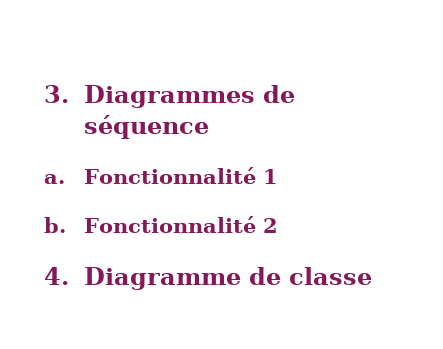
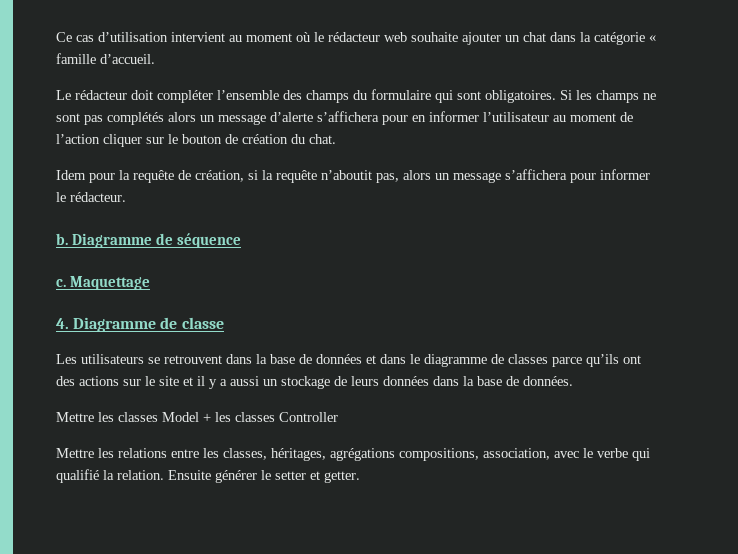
- 3. Diagrammes de séquence
- a. Fonctionnalité 1
- b. Fonctionnalité 2
+ Ce cas d’utilisation intervient au moment où le rédacteur web souhaite ajouter un chat dans la catégorie « famille d’accueil.
+ Le rédacteur doit compléter l’ensemble des champs du formulaire qui sont obligatoires. Si les champs ne sont pas complétés alors un message d’alerte s’affichera pour en informer l’utilisateur au moment de l’action cliquer sur le bouton de création du chat.
+ Idem pour la requête de création, si la requête n’aboutit pas, alors un message s’affichera pour informer le rédacteur.
+ b. Diagramme de séquence
+ c. Maquettage
  4. Diagramme de classe
+ Les utilisateurs se retrouvent dans la base de données et dans le diagramme de classes parce qu’ils ont des actions sur le site et il y a aussi un stockage de leurs données dans la base de données.
+ Mettre les classes Model + les classes Controller
+ Mettre les relations entre les classes, héritages, agrégations compositions, association, avec le verbe qui qualifié la relation. Ensuite générer le setter et getter.

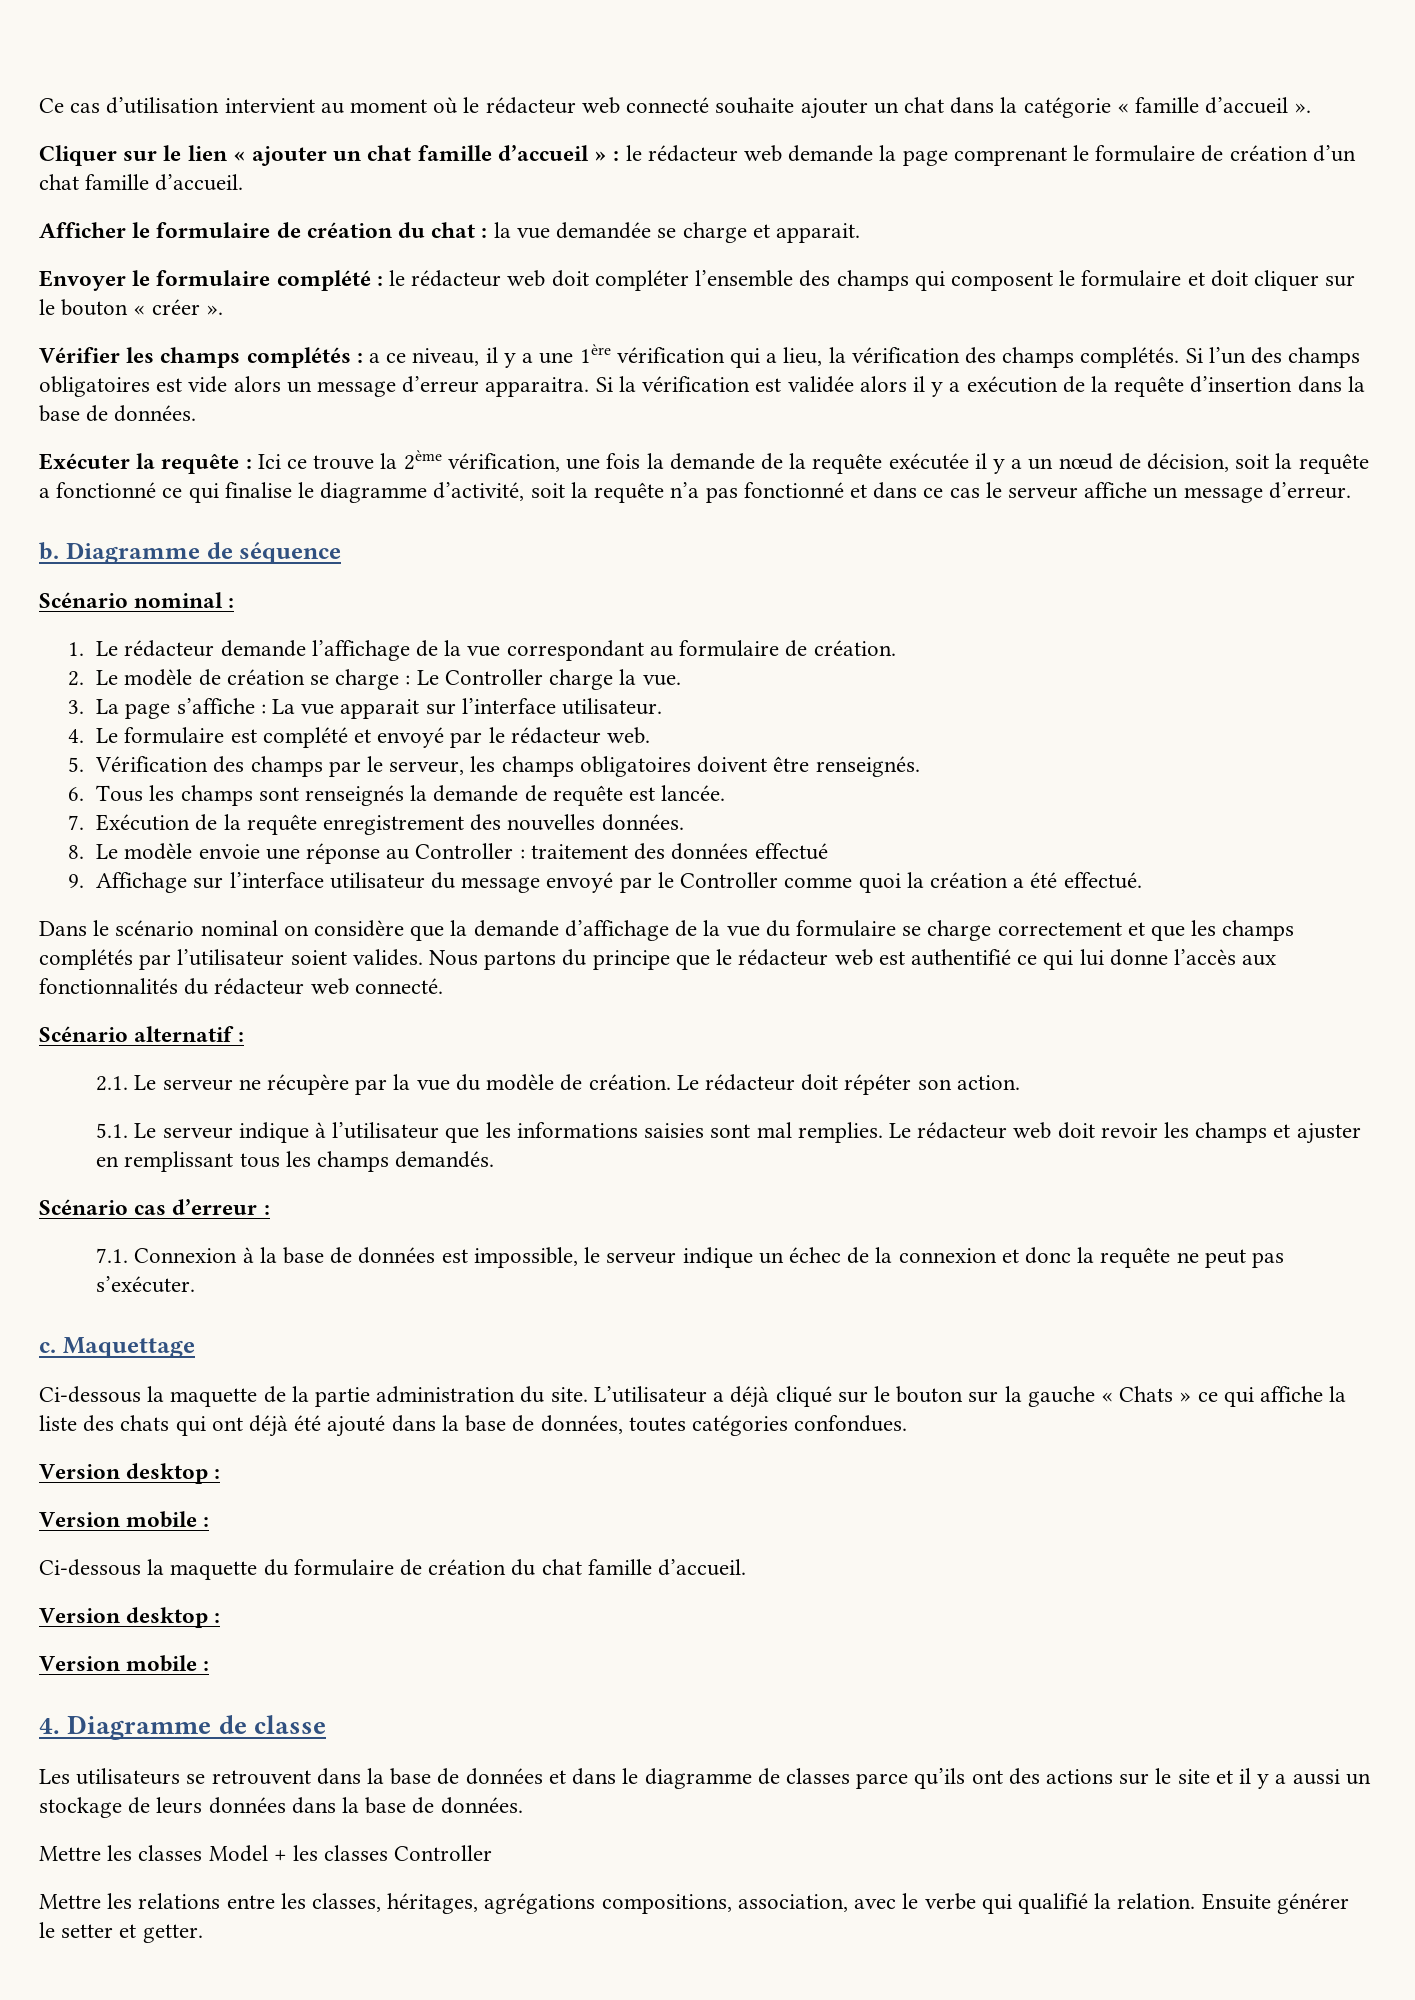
- Ce cas d’utilisation intervient au moment où le rédacteur web souhaite ajouter un chat dans la catégorie « famille d’accueil.
- Le rédacteur doit compléter l’ensemble des champs du formulaire qui sont obligatoires. Si les champs ne sont pas complétés alors un message d’alerte s’affichera pour en informer l’utilisateur au moment de l’action cliquer sur le bouton de création du chat.
- Idem pour la requête de création, si la requête n’aboutit pas, alors un message s’affichera pour informer le rédacteur.
+ Ce cas d’utilisation intervient au moment où le rédacteur web connecté souhaite ajouter un chat dans la catégorie « famille d’accueil ».
+ Cliquer sur le lien « ajouter un chat famille d’accueil » : le rédacteur web demande la page comprenant le formulaire de création d’un chat famille d’accueil.
+ Afficher le formulaire de création du chat : la vue demandée se charge et apparait.
+ Envoyer le formulaire complété : le rédacteur web doit compléter l’ensemble des champs qui composent le formulaire et doit cliquer sur le bouton « créer ».
+ Vérifier les champs complétés : a ce niveau, il y a une 1ère vérification qui a lieu, la vérification des champs complétés. Si l’un des champs obligatoires est vide alors un message d’erreur apparaitra. Si la vérification est validée alors il y a exécution de la requête d’insertion dans la base de données.
+ Exécuter la requête : Ici ce trouve la 2ème vérification, une fois la demande de la requête exécutée il y a un nœud de décision, soit la requête a fonctionné ce qui finalise le diagramme d’activité, soit la requête n’a pas fonctionné et dans ce cas le serveur affiche un message d’erreur.
  b. Diagramme de séquence
+ Scénario nominal :
+ 1. Le rédacteur demande l’affichage de la vue correspondant au formulaire de création.
+ 2. Le modèle de création se charge : Le Controller charge la vue.
+ 3. La page s’affiche : La vue apparait sur l’interface utilisateur.
+ 4. Le formulaire est complété et envoyé par le rédacteur web.
+ 5. Vérification des champs par le serveur, les champs obligatoires doivent être renseignés.
+ 6. Tous les champs sont renseignés la demande de requête est lancée.
+ 7. Exécution de la requête enregistrement des nouvelles données.
+ 8. Le modèle envoie une réponse au Controller : traitement des données effectué
+ 9. Affichage sur l’interface utilisateur du message envoyé par le Controller comme quoi la création a été effectué.
+ Dans le scénario nominal on considère que la demande d’affichage de la vue du formulaire se charge correctement et que les champs complétés par l’utilisateur soient valides. Nous partons du principe que le rédacteur web est authentifié ce qui lui donne l’accès aux fonctionnalités du rédacteur web connecté.
+ Scénario alternatif :
+ 2.1. Le serveur ne récupère par la vue du modèle de création. Le rédacteur doit répéter son action.
+ 5.1. Le serveur indique à l’utilisateur que les informations saisies sont mal remplies. Le rédacteur web doit revoir les champs et ajuster en remplissant tous les champs demandés.
+ Scénario cas d’erreur :
+ 7.1. Connexion à la base de données est impossible, le serveur indique un échec de la connexion et donc la requête ne peut pas s’exécuter.
  c. Maquettage
+ Ci-dessous la maquette de la partie administration du site. L’utilisateur a déjà cliqué sur le bouton sur la gauche « Chats » ce qui affiche la liste des chats qui ont déjà été ajouté dans la base de données, toutes catégories confondues.
+ Version desktop :
+ Version mobile :
+ Ci-dessous la maquette du formulaire de création du chat famille d’accueil.
+ Version desktop :
+ Version mobile :

